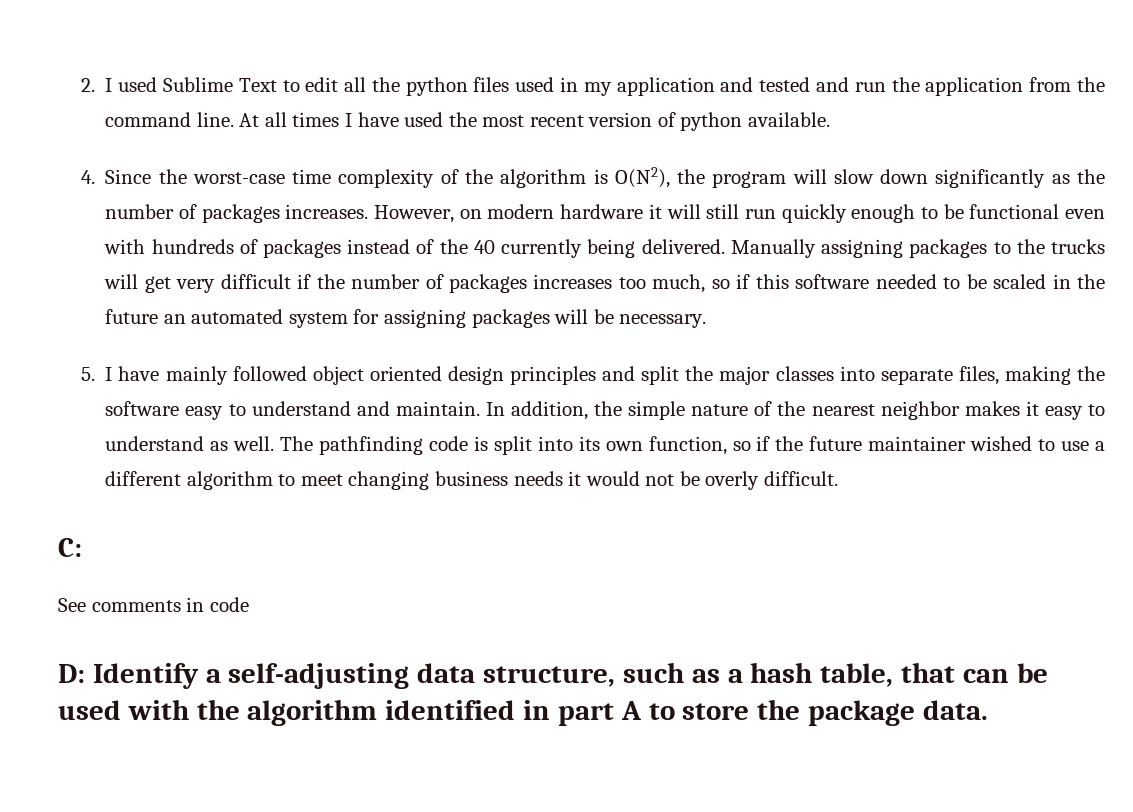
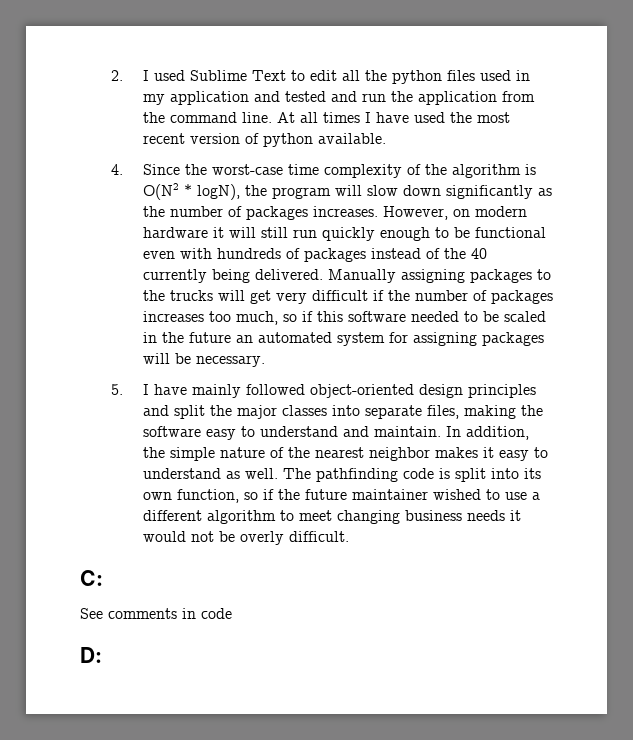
- 4. Since the worst-case time complexity of the algorithm is O(N2), the program will slow down significantly as the number of packages increases.
+ 4. Since the worst-case time complexity of the algorithm is O(N2 * logN), the program will slow down significantly as the number of packages increases.
- 5. I have mainly followed object oriented design principles and split the major classes into separate files, making the software easy to understand and maintain.
+ 5. I have mainly followed object-oriented design principles and split the major classes into separate files, making the software easy to understand and maintain.
- D: Identify a self-adjusting data structure, such as a hash table, that can be used with the algorithm identified in part A to store the package data.
+ D:

